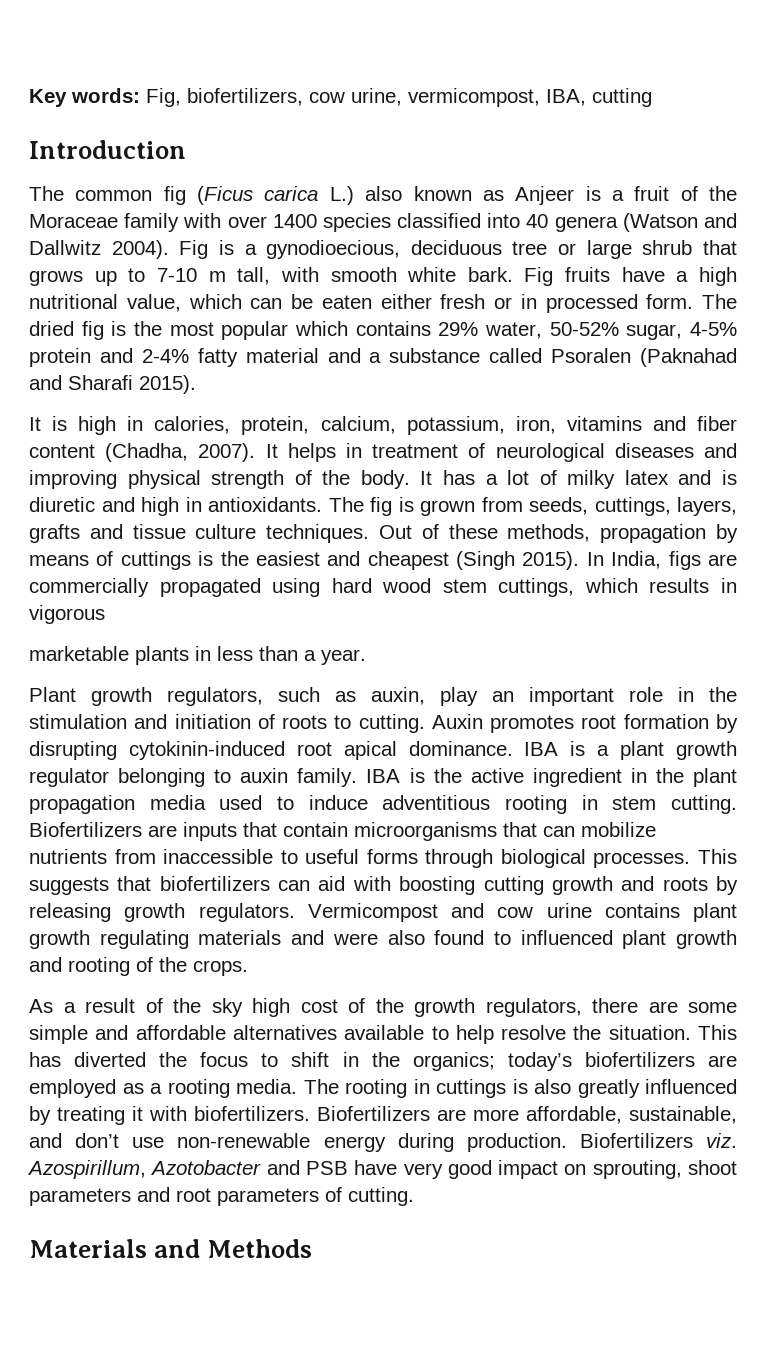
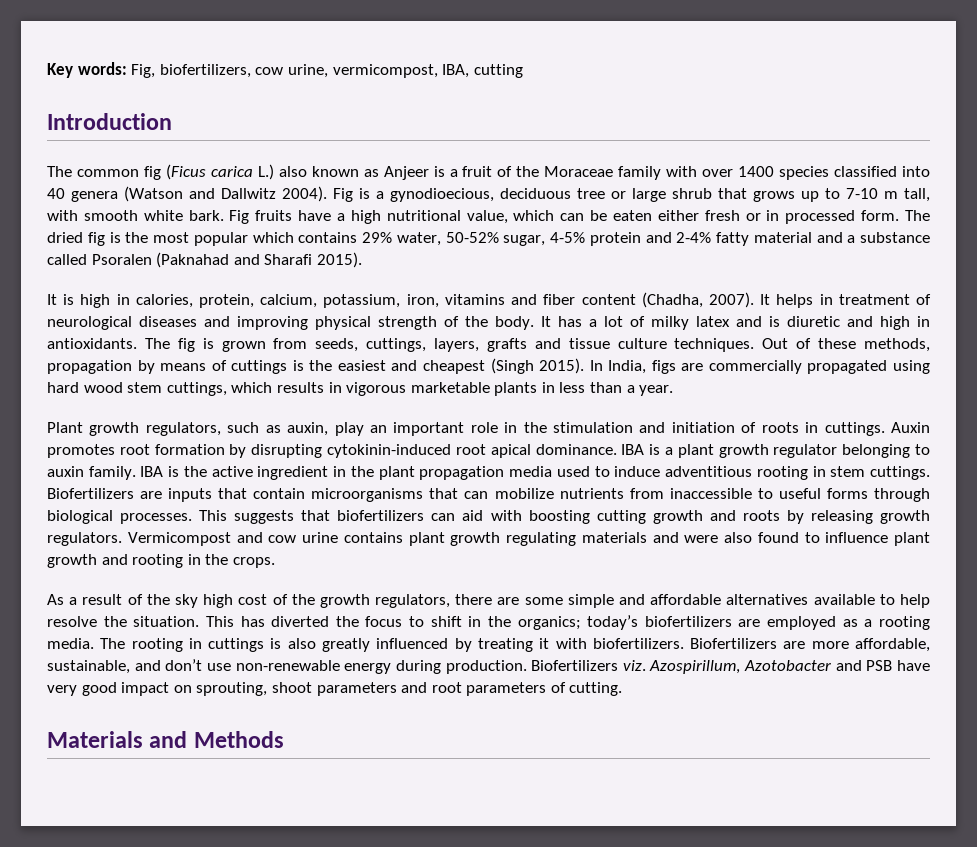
- In India, figs are commercially propagated using hard wood stem cuttings, which results in vigorous
- marketable plants in less than a year.
+ In India, figs are commercially propagated using hard wood stem cuttings, which results in vigorous marketable plants in less than a year.
- Plant growth regulators, such as auxin, play an important role in the stimulation and initiation of roots to cutting.
+ Plant growth regulators, such as auxin, play an important role in the stimulation and initiation of roots in cuttings.
- IBA is the active ingredient in the plant propagation media used to induce adventitious rooting in stem cutting.
+ IBA is the active ingredient in the plant propagation media used to induce adventitious rooting in stem cuttings.
- Vermicompost and cow urine contains plant growth regulating materials and were also found to influenced plant growth and rooting of the crops.
+ Vermicompost and cow urine contains plant growth regulating materials and were also found to influence plant growth and rooting in the crops.

